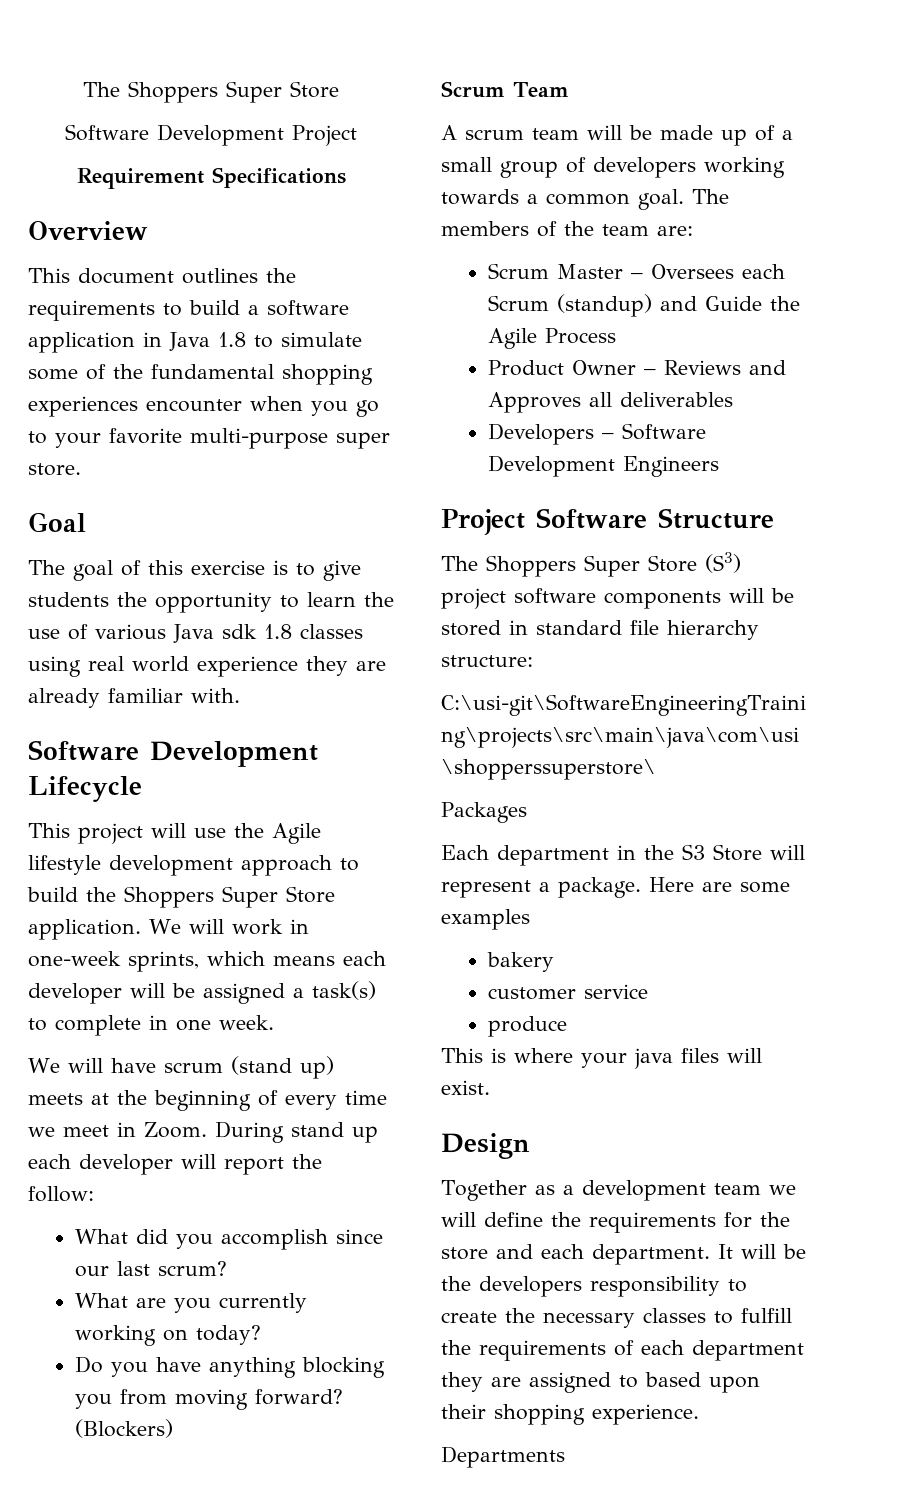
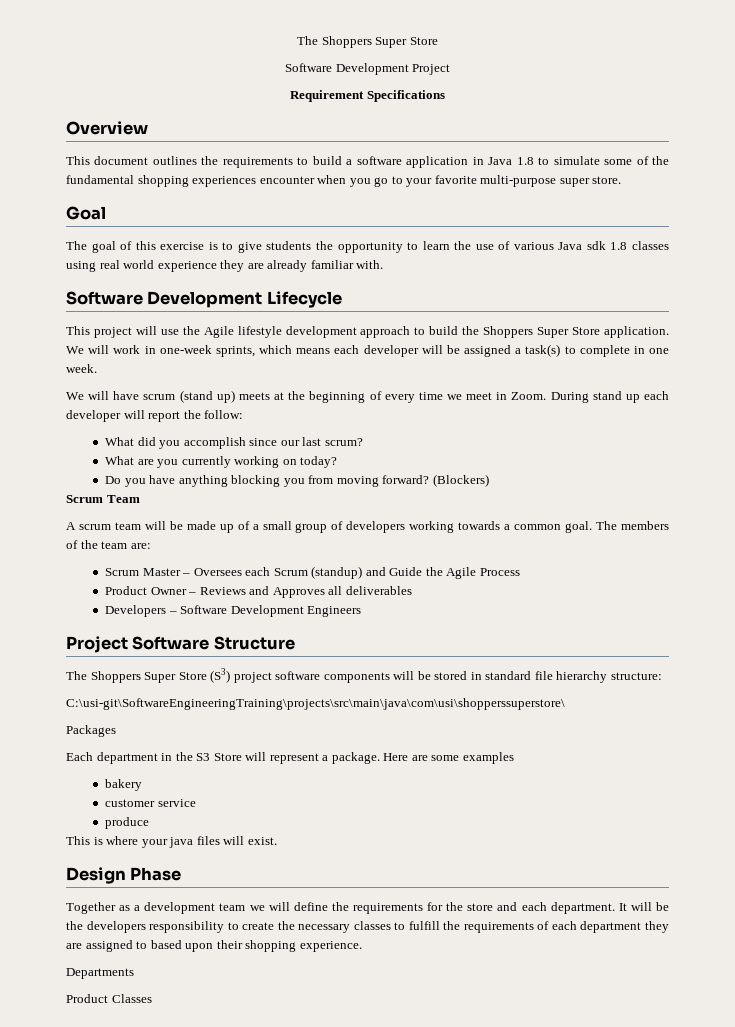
- Design
+ Design Phase
+ Product Classes

